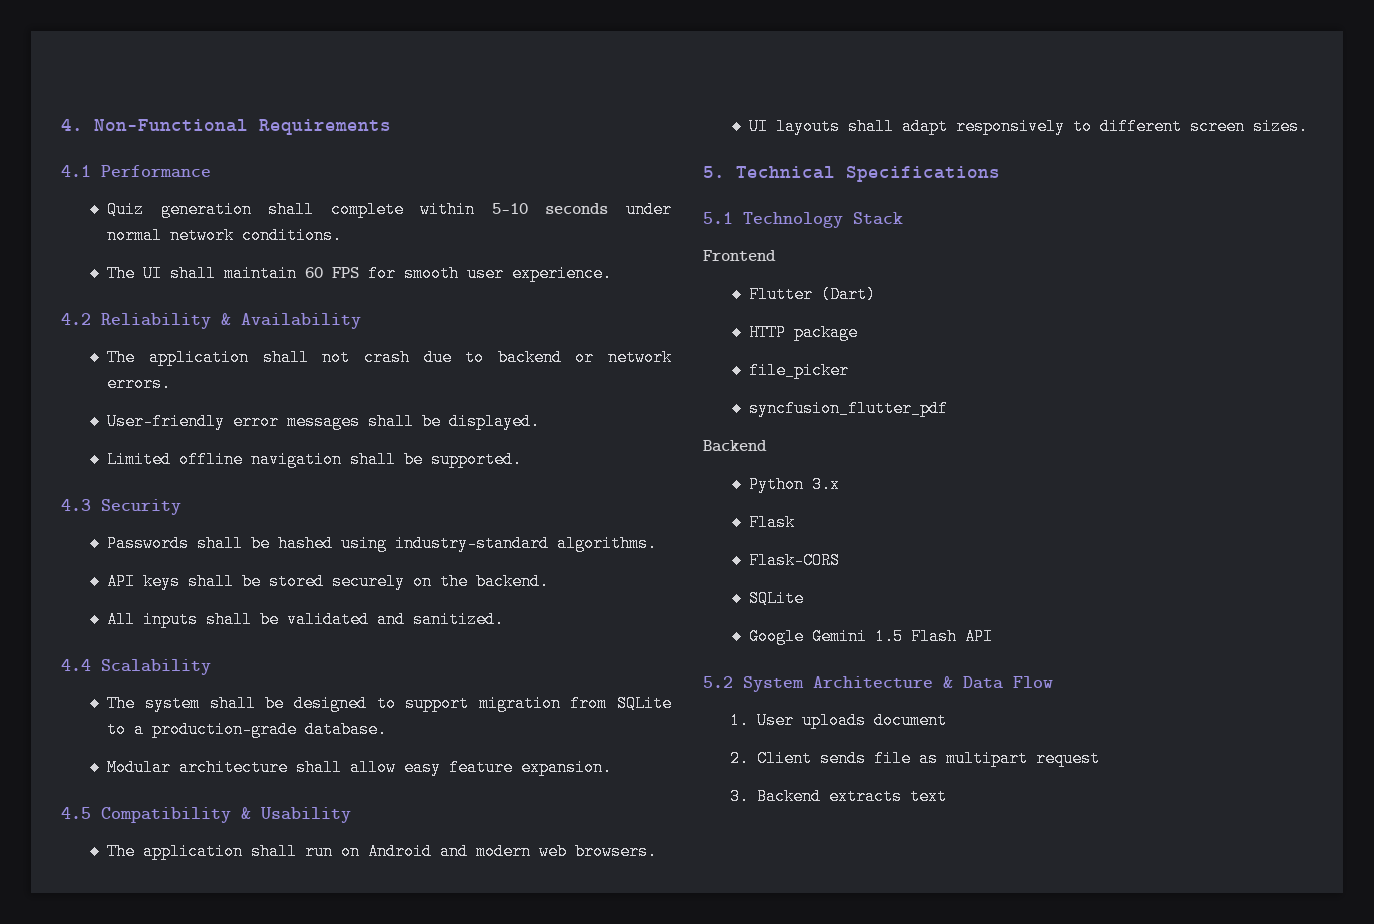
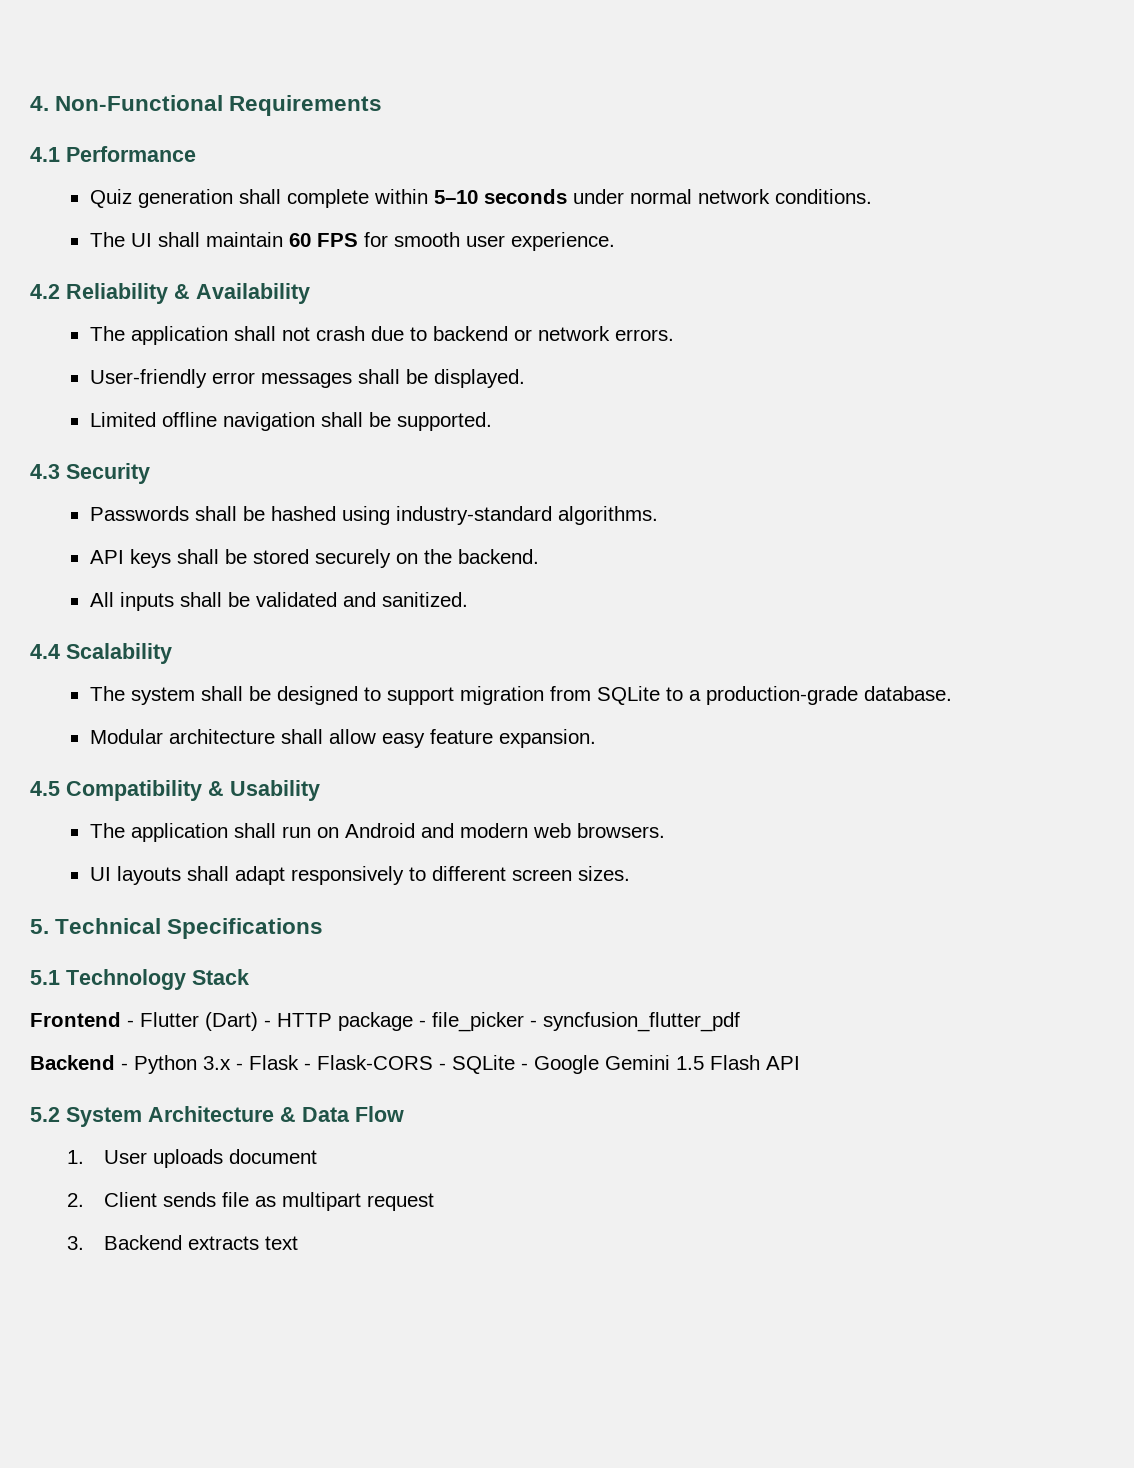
- Frontend
- Flutter (Dart)
- HTTP package
- file_picker
- syncfusion_flutter_pdf
- Backend
- Python 3.x
- Flask
- Flask-CORS
- SQLite
- Google Gemini 1.5 Flash API
+ Frontend - Flutter (Dart) - HTTP package - file_picker - syncfusion_flutter_pdf
+ Backend - Python 3.x - Flask - Flask-CORS - SQLite - Google Gemini 1.5 Flash API

